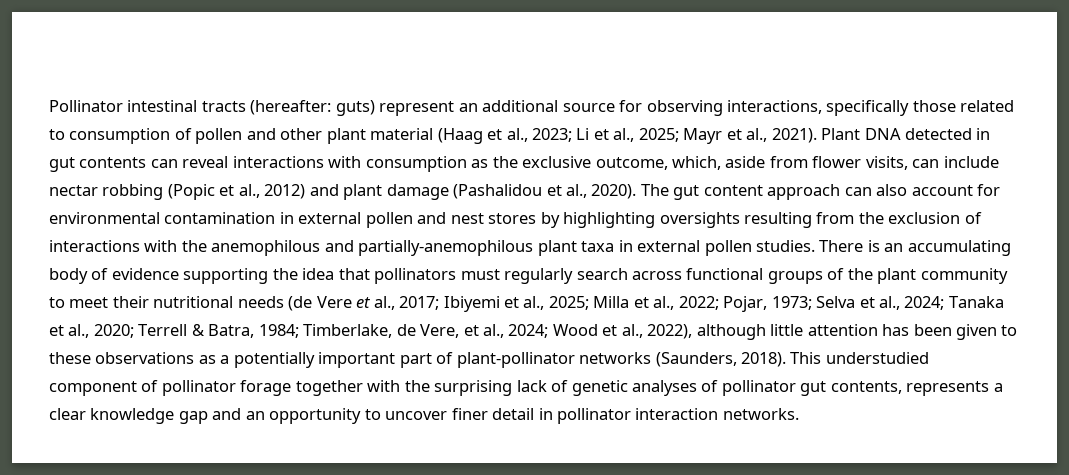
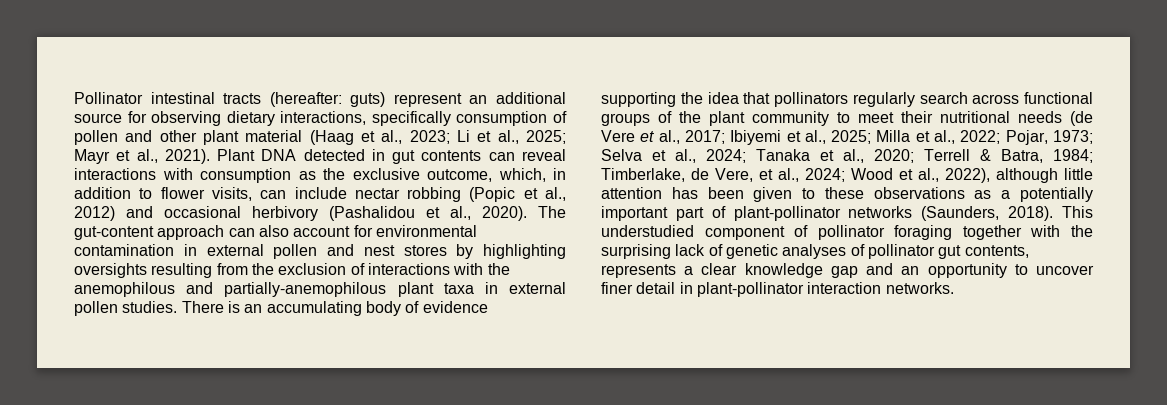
- Pollinator intestinal tracts (hereafter: guts) represent an additional source for observing interactions, specifically those related to consumption of pollen and other plant material (Haag et al., 2023; Li et al., 2025; Mayr et al., 2021).
+ Pollinator intestinal tracts (hereafter: guts) represent an additional source for observing dietary interactions, specifically consumption of pollen and other plant material (Haag et al., 2023; Li et al., 2025; Mayr et al., 2021).
- Plant DNA detected in gut contents can reveal interactions with consumption as the exclusive outcome, which, aside from flower visits, can include nectar robbing (Popic et al., 2012) and plant damage (Pashalidou et al., 2020).
+ Plant DNA detected in gut contents can reveal interactions with consumption as the exclusive outcome, which, in addition to flower visits, can include nectar robbing (Popic et al., 2012) and occasional herbivory (Pashalidou et al., 2020).
- The gut content approach can also account for environmental contamination in external pollen and nest stores by highlighting oversights resulting from the exclusion of interactions with the anemophilous and partially-anemophilous plant taxa in external pollen studies.
+ The gut-content approach can also account for environmental contamination in external pollen and nest stores by highlighting oversights resulting from the exclusion of interactions with the anemophilous and partially-anemophilous plant taxa in external pollen studies.
- There is an accumulating body of evidence supporting the idea that pollinators must regularly search across functional groups of the plant community to meet their nutritional needs (de Vere et al., 2017;
+ There is an accumulating body of evidence supporting the idea that pollinators regularly search across functional groups of the plant community to meet their nutritional needs (de Vere et al., 2017;
- This understudied component of pollinator forage together with the surprising lack of genetic analyses of pollinator gut contents, represents a clear knowledge gap and an opportunity to uncover finer detail in pollinator interaction networks.
+ This understudied component of pollinator foraging together with the surprising lack of genetic analyses of pollinator gut contents, represents a clear knowledge gap and an opportunity to uncover finer detail in plant-pollinator interaction networks.

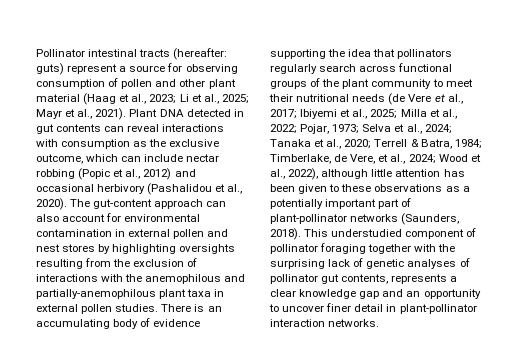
- Pollinator intestinal tracts (hereafter: guts) represent an additional source for observing dietary interactions, specifically consumption of pollen and other plant material (Haag et al., 2023; Li et al., 2025; Mayr et al., 2021).
+ Pollinator intestinal tracts (hereafter: guts) represent a source for observing consumption of pollen and other plant material (Haag et al., 2023; Li et al., 2025; Mayr et al., 2021).
- Plant DNA detected in gut contents can reveal interactions with consumption as the exclusive outcome, which, in addition to flower visits, can include nectar robbing (Popic et al., 2012) and occasional herbivory (Pashalidou et al., 2020).
+ Plant DNA detected in gut contents can reveal interactions with consumption as the exclusive outcome, which can include nectar robbing (Popic et al., 2012) and occasional herbivory (Pashalidou et al., 2020).

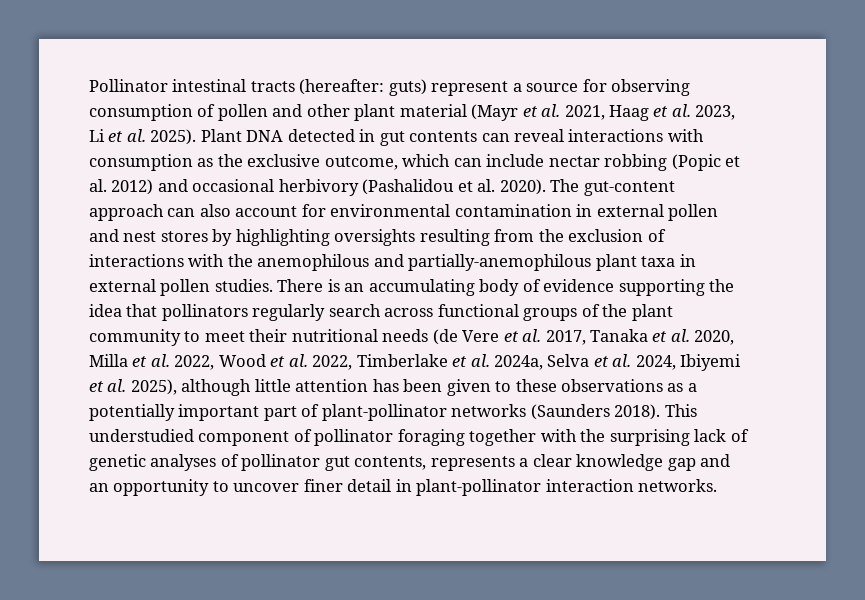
- Pollinator intestinal tracts (hereafter: guts) represent a source for observing consumption of pollen and other plant material (Haag et al., 2023; Li et al., 2025; Mayr et al., 2021).
+ Pollinator intestinal tracts (hereafter: guts) represent a source for observing consumption of pollen and other plant material (Mayr et al. 2021, Haag et al. 2023, Li et al. 2025).
- Plant DNA detected in gut contents can reveal interactions with consumption as the exclusive outcome, which can include nectar robbing (Popic et al., 2012) and occasional herbivory (Pashalidou et al., 2020).
+ Plant DNA detected in gut contents can reveal interactions with consumption as the exclusive outcome, which can include nectar robbing (Popic et al. 2012) and occasional herbivory (Pashalidou et al. 2020).
- There is an accumulating body of evidence supporting the idea that pollinators regularly search across functional groups of the plant community to meet their nutritional needs (de Vere et al., 2017; Ibiyemi et al., 2025; Milla et al., 2022; Pojar, 1973; Selva et al., 2024; Tanaka et al., 2020; Terrell & Batra, 1984; Timberlake, de Vere, et al., 2024; Wood et al., 2022), although little attention has been given to these observations as a potentially important part of plant-pollinator networks (Saunders, 2018).
+ There is an accumulating body of evidence supporting the idea that pollinators regularly search across functional groups of the plant community to meet their nutritional needs (de Vere et al. 2017, Tanaka et al. 2020, Milla et al. 2022, Wood et al. 2022, Timberlake et al. 2024a, Selva et al. 2024, Ibiyemi et al. 2025), although little attention has been given to these observations as a potentially important part of plant-pollinator networks (Saunders 2018).

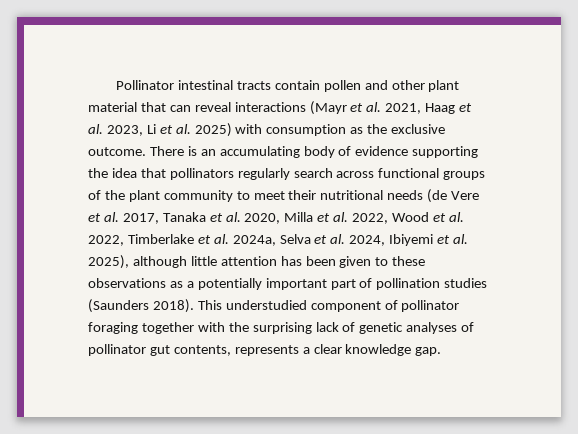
- Pollinator intestinal tracts (hereafter: guts) represent a source for observing consumption of pollen and other plant material (Mayr et al. 2021, Haag et al. 2023, Li et al. 2025). Plant DNA detected in gut contents can reveal interactions with consumption as the exclusive outcome, which can include nectar robbing (Popic et al. 2012) and occasional herbivory (Pashalidou et al. 2020). The gut-content approach can also account for environmental contamination in external pollen and nest stores by highlighting oversights resulting from the exclusion of interactions with the anemophilous and partially-anemophilous plant taxa in external pollen studies.
+ Pollinator intestinal tracts contain pollen and other plant material that can reveal interactions (Mayr et al. 2021, Haag et al. 2023, Li et al. 2025) with consumption as the exclusive outcome.
- There is an accumulating body of evidence supporting the idea that pollinators regularly search across functional groups of the plant community to meet their nutritional needs (de Vere et al. 2017, Tanaka et al. 2020, Milla et al. 2022, Wood et al. 2022, Timberlake et al. 2024a, Selva et al. 2024, Ibiyemi et al. 2025), although little attention has been given to these observations as a potentially important part of plant-pollinator networks (Saunders 2018).
+ There is an accumulating body of evidence supporting the idea that pollinators regularly search across functional groups of the plant community to meet their nutritional needs (de Vere et al. 2017, Tanaka et al. 2020, Milla et al. 2022, Wood et al. 2022, Timberlake et al. 2024a, Selva et al. 2024, Ibiyemi et al. 2025), although little attention has been given to these observations as a potentially important part of pollination studies (Saunders 2018).
- This understudied component of pollinator foraging together with the surprising lack of genetic analyses of pollinator gut contents, represents a clear knowledge gap and an opportunity to uncover finer detail in plant-pollinator interaction networks.
+ This understudied component of pollinator foraging together with the surprising lack of genetic analyses of pollinator gut contents, represents a clear knowledge gap.

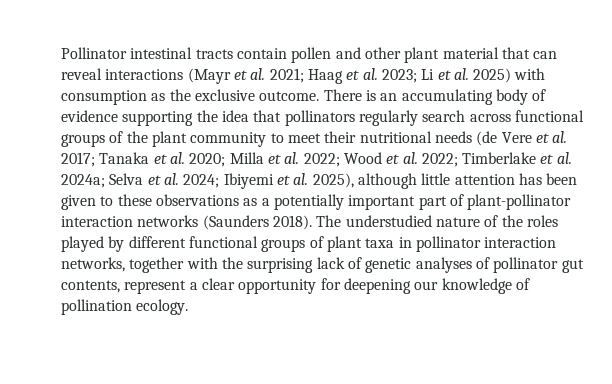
- Pollinator intestinal tracts contain pollen and other plant material that can reveal interactions (Mayr et al. 2021, Haag et al. 2023, Li et al. 2025) with consumption as the exclusive outcome.
+ Pollinator intestinal tracts contain pollen and other plant material that can reveal interactions (Mayr et al. 2021; Haag et al. 2023; Li et al. 2025) with consumption as the exclusive outcome.
- There is an accumulating body of evidence supporting the idea that pollinators regularly search across functional groups of the plant community to meet their nutritional needs (de Vere et al. 2017, Tanaka et al. 2020, Milla et al. 2022, Wood et al. 2022, Timberlake et al. 2024a, Selva et al. 2024, Ibiyemi et al. 2025), although little attention has been given to these observations as a potentially important part of pollination studies (Saunders 2018). This understudied component of pollinator foraging together with the surprising lack of genetic analyses of pollinator gut contents, represents a clear knowledge gap.
+ There is an accumulating body of evidence supporting the idea that pollinators regularly search across functional groups of the plant community to meet their nutritional needs (de Vere et al. 2017; Tanaka et al. 2020; Milla et al. 2022; Wood et al. 2022; Timberlake et al. 2024a; Selva et al. 2024; Ibiyemi et al. 2025), although little attention has been given to these observations as a potentially important part of plant-pollinator interaction networks (Saunders 2018). The understudied nature of the roles played by different functional groups of plant taxa in pollinator interaction networks, together with the surprising lack of genetic analyses of pollinator gut contents, represent a clear opportunity for deepening our knowledge of pollination ecology.

